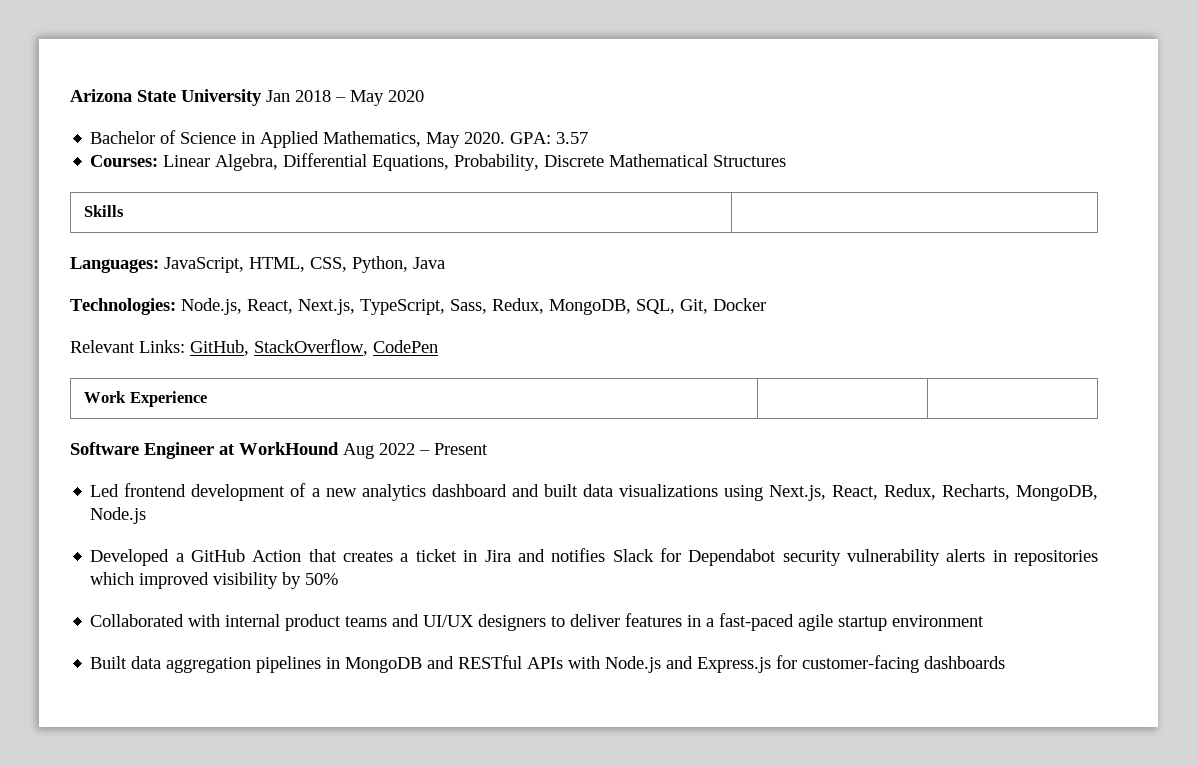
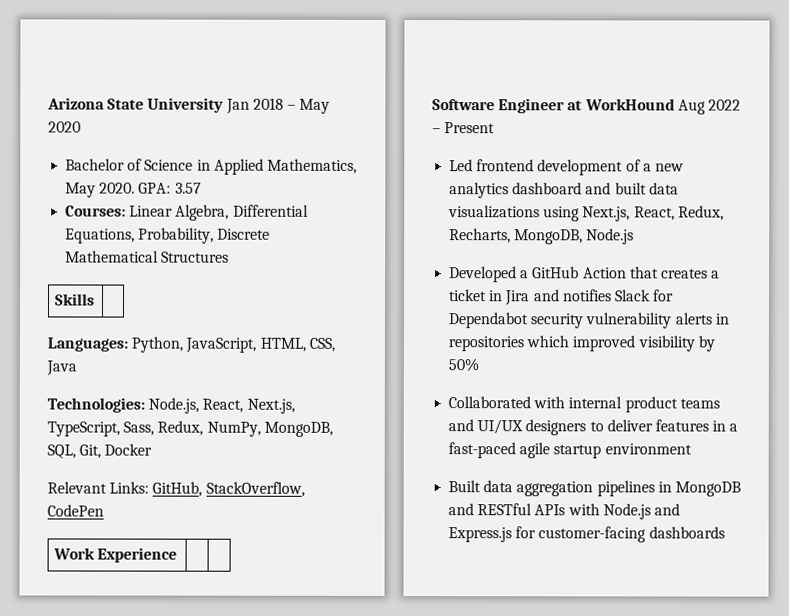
- Languages: JavaScript, HTML, CSS, Python, Java
+ Languages: Python, JavaScript, HTML, CSS, Java
- Technologies: Node.js, React, Next.js, TypeScript, Sass, Redux, MongoDB, SQL, Git, Docker
+ Technologies: Node.js, React, Next.js, TypeScript, Sass, Redux, NumPy, MongoDB, SQL, Git, Docker

